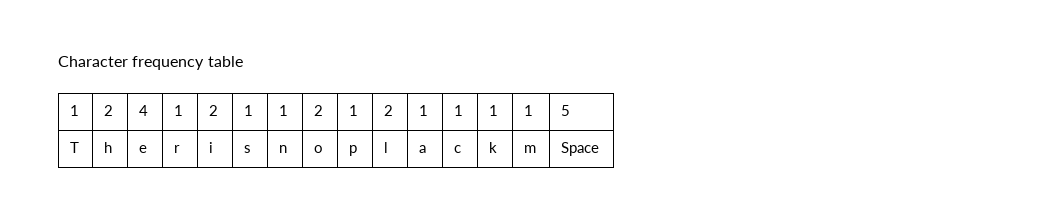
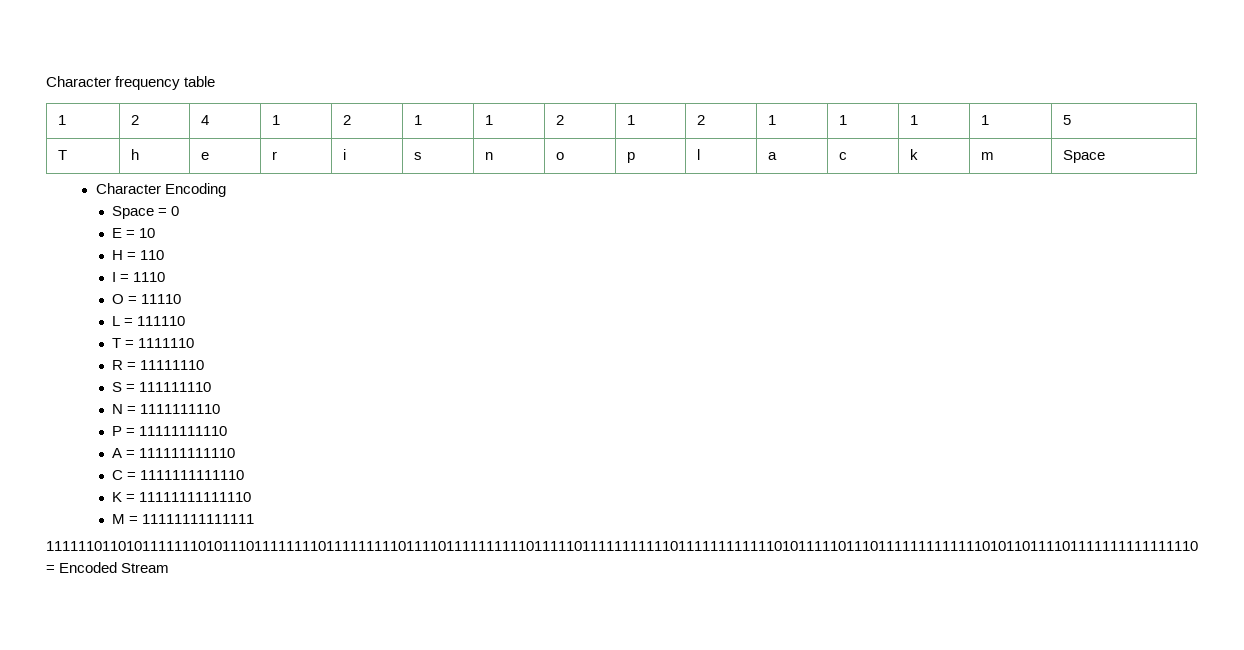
+ Character Encoding
+ Space = 0
+ E = 10
+ H = 110
+ I = 1110
+ O = 11110
+ L = 111110
+ T = 1111110
+ R = 11111110
+ S = 111111110
+ N = 1111111110
+ P = 11111111110
+ A = 111111111110
+ C = 1111111111110
+ K = 11111111111110
+ M = 11111111111111
+ 111111011010111111101011101111111101111111110111101111111111011111011111111111011111111111101011111011101111111111111010110111101111111111111110 = Encoded Stream

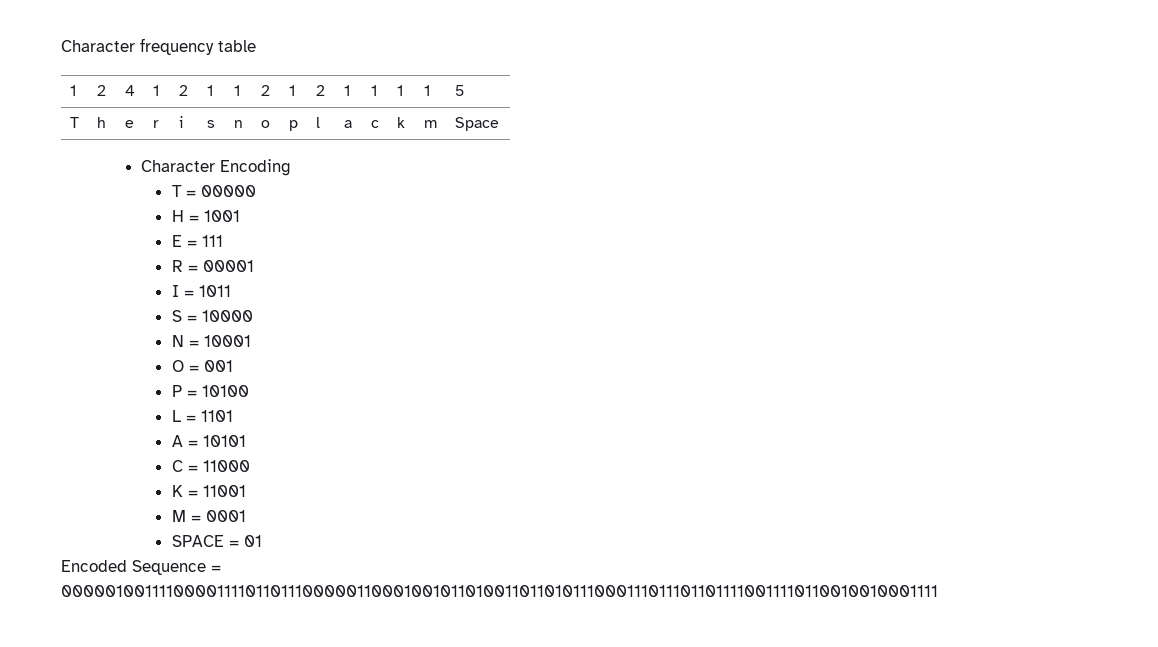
- Space = 0
- E = 10
- H = 110
- I = 1110
- O = 11110
- L = 111110
- T = 1111110
- R = 11111110
- S = 111111110
- N = 1111111110
- P = 11111111110
+ T = 00000
+ H = 1001
+ E = 111
+ R = 00001
+ I = 1011
+ S = 10000
+ N = 10001
+ O = 001
+ P = 10100
+ L = 1101
- A = 111111111110
+ A = 10101
- C = 1111111111110
+ C = 11000
- K = 11111111111110
+ K = 11001
- M = 11111111111111
- 111111011010111111101011101111111101111111110111101111111111011111011111111111011111111111101011111011101111111111111010110111101111111111111110 = Encoded Stream
+ M = 0001
+ SPACE = 01
+ Encoded Sequence = 000001001111000011110110111000001100010010110100110110101110001110111011011110011110110010010001111

